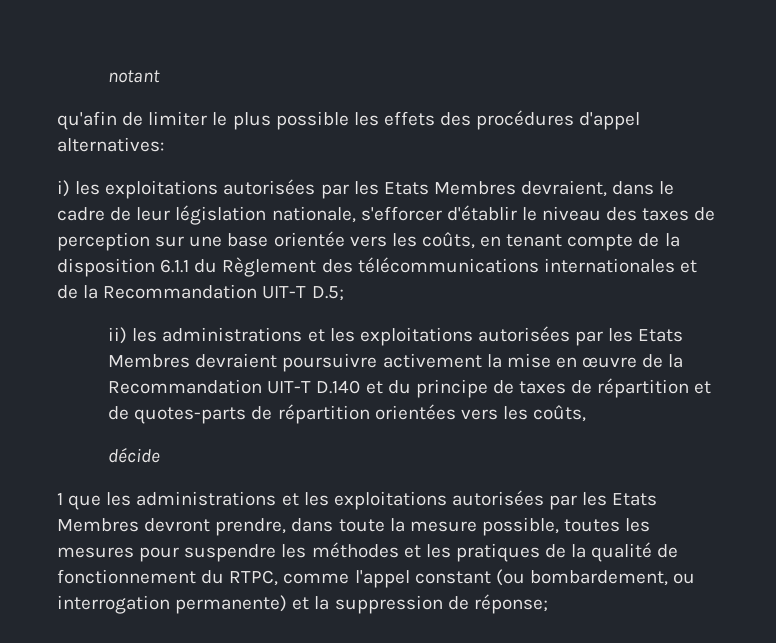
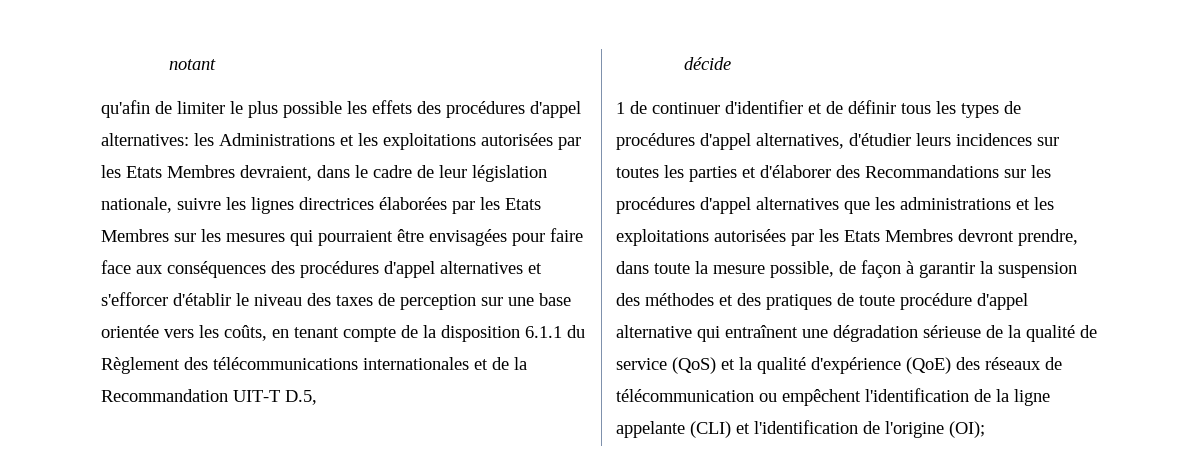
- qu'afin de limiter le plus possible les effets des procédures d'appel alternatives:
- i) les exploitations autorisées par les Etats Membres devraient, dans le cadre de leur législation nationale, s'efforcer d'établir le niveau des taxes de perception sur une base orientée vers les coûts, en tenant compte de la disposition 6.1.1 du Règlement des télécommunications internationales et de la Recommandation UIT-T D.5;
- ii) les administrations et les exploitations autorisées par les Etats Membres devraient poursuivre activement la mise en œuvre de la Recommandation UIT-T D.140 et du principe de taxes de répartition et de quotes-parts de répartition orientées vers les coûts,
+ qu'afin de limiter le plus possible les effets des procédures d'appel alternatives: les Administrations et les exploitations autorisées par les Etats Membres devraient, dans le cadre de leur législation nationale, suivre les lignes directrices élaborées par les Etats Membres sur les mesures qui pourraient être envisagées pour faire face aux conséquences des procédures d'appel alternatives et s'efforcer d'établir le niveau des taxes de perception sur une base orientée vers les coûts, en tenant compte de la disposition 6.1.1 du Règlement des télécommunications internationales et de la Recommandation UIT-T D.5,
  décide
- 1 que les administrations et les exploitations autorisées par les Etats Membres devront prendre, dans toute la mesure possible, toutes les mesures pour suspendre les méthodes et les pratiques de la qualité de fonctionnement du RTPC, comme l'appel constant (ou bombardement, ou interrogation permanente) et la suppression de réponse;
+ 1 de continuer d'identifier et de définir tous les types de procédures d'appel alternatives, d'étudier leurs incidences sur toutes les parties et d'élaborer des Recommandations sur les procédures d'appel alternatives que les administrations et les exploitations autorisées par les Etats Membres devront prendre, dans toute la mesure possible, de façon à garantir la suspension des méthodes et des pratiques de toute procédure d'appel alternative qui entraînent une dégradation sérieuse de la qualité de service (QoS) et la qualité d'expérience (QoE) des réseaux de télécommunication ou empêchent l'identification de la ligne appelante (CLI) et l'identification de l'origine (OI);

